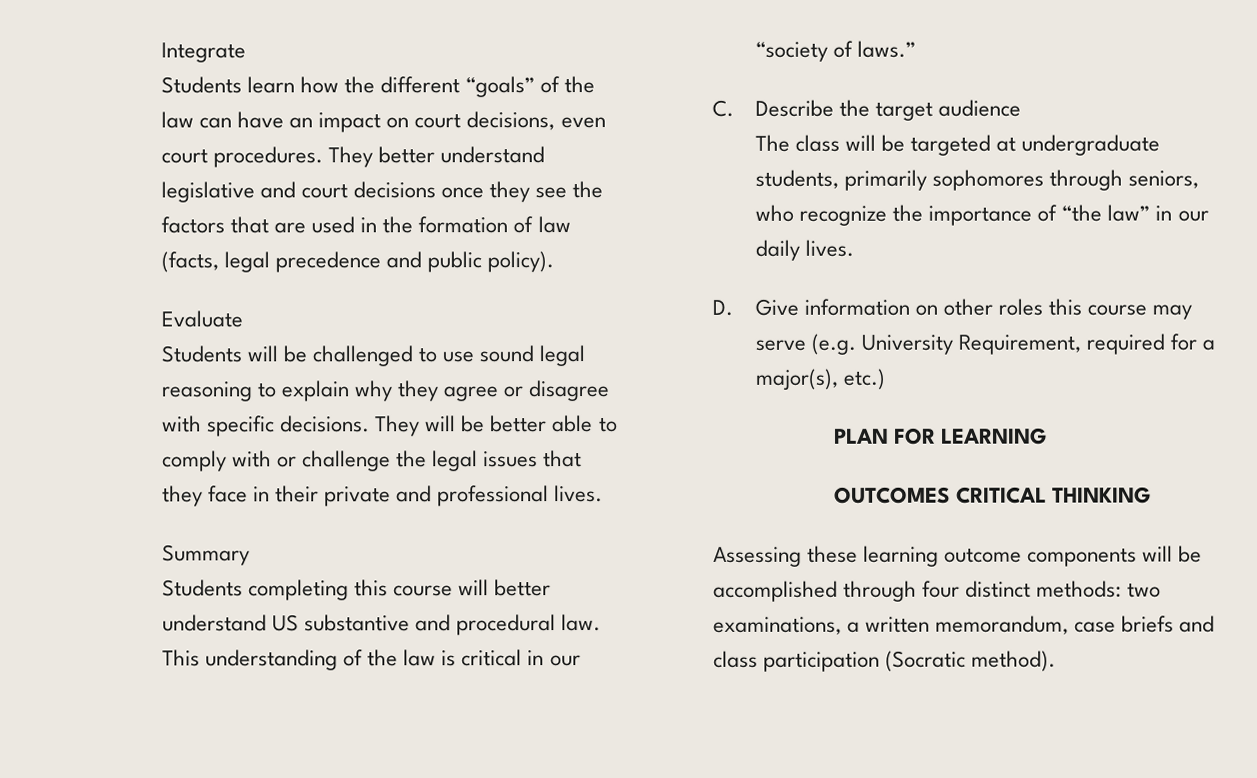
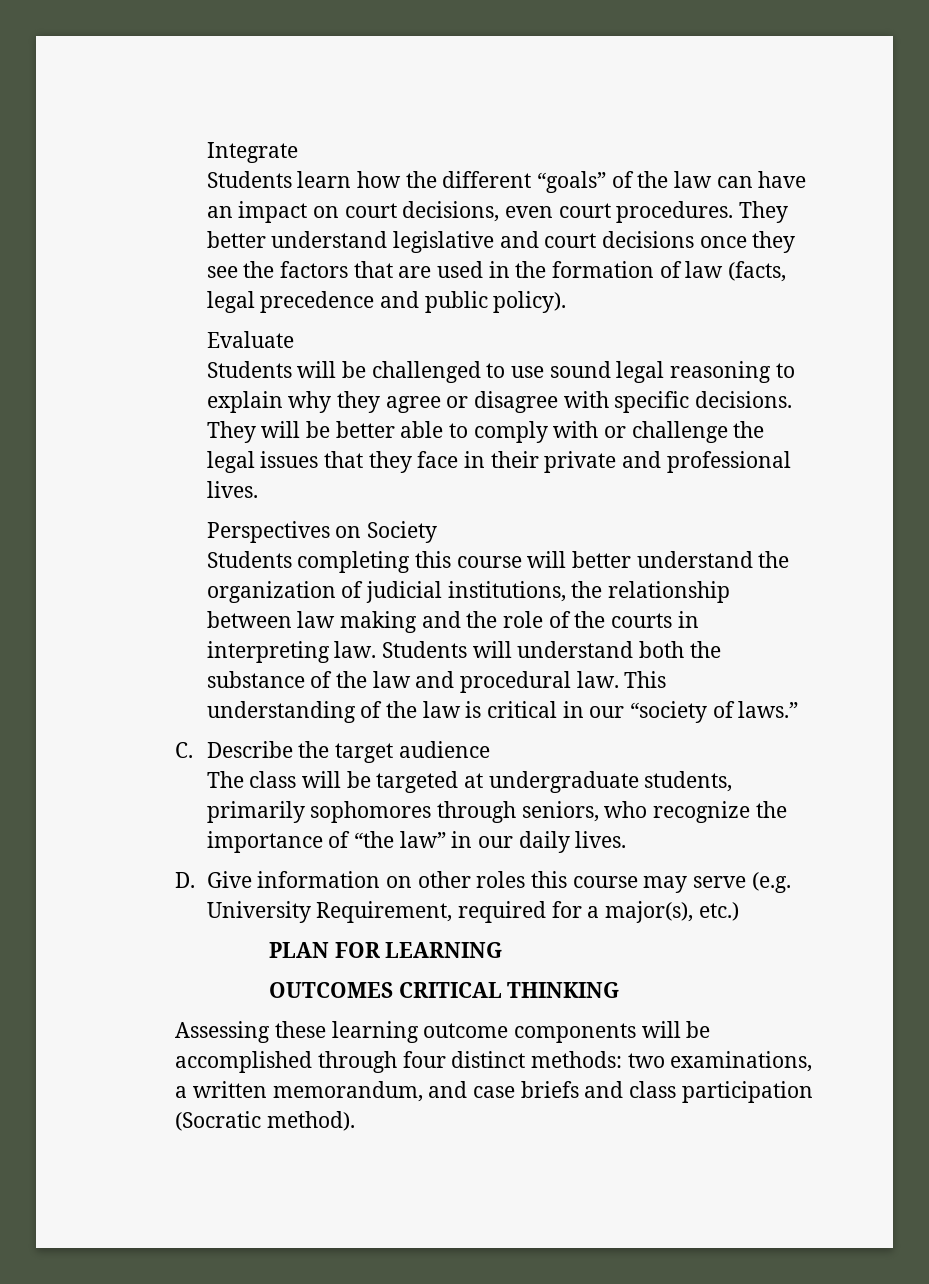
- Summary
+ Perspectives on Society
- Students completing this course will better understand US substantive and procedural law.
+ Students completing this course will better understand the organization of judicial institutions, the relationship between law making and the role of the courts in interpreting law. Students will understand both the substance of the law and procedural law.
- Assessing these learning outcome components will be accomplished through four distinct methods: two examinations, a written memorandum, case briefs and class participation (Socratic method).
+ Assessing these learning outcome components will be accomplished through four distinct methods: two examinations, a written memorandum, and case briefs and class participation (Socratic method).

